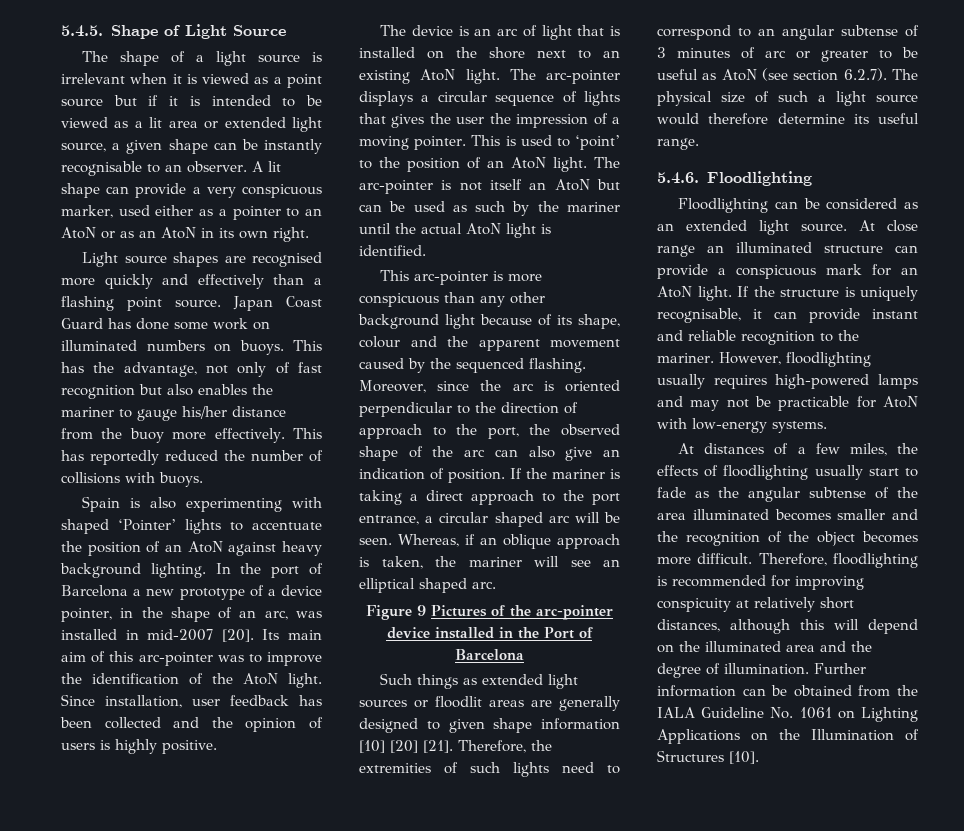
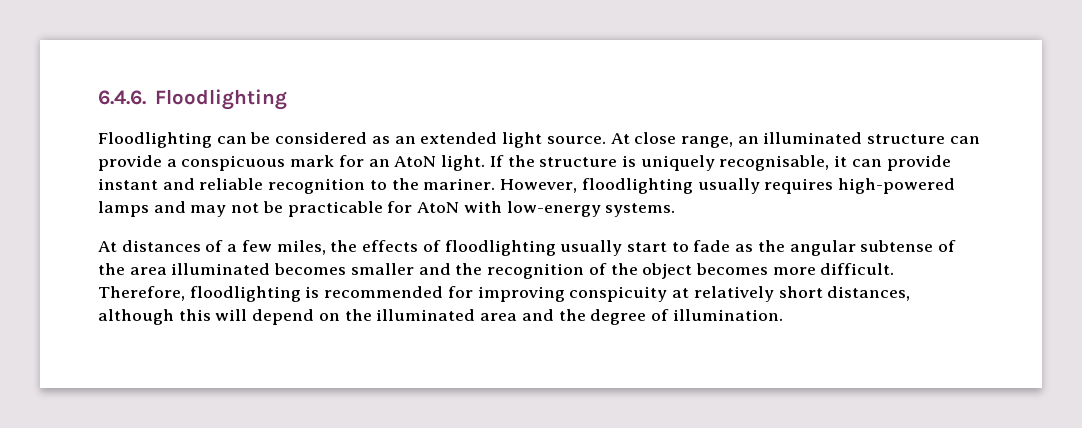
- 5.4.5. Shape of Light Source
- The shape of a light source is irrelevant when it is viewed as a point source but if it is intended to be viewed as a lit area or extended light source, a given shape can be instantly recognisable to an observer. A lit shape can provide a very conspicuous marker, used either as a pointer to an AtoN or as an AtoN in its own right.
- Light source shapes are recognised more quickly and effectively than a flashing point source. Japan Coast Guard has done some work on illuminated numbers on buoys. This has the advantage, not only of fast recognition but also enables the mariner to gauge his/her distance from the buoy more effectively. This has reportedly reduced the number of collisions with buoys.
- Spain is also experimenting with shaped ‘Pointer’ lights to accentuate the position of an AtoN against heavy background lighting. In the port of Barcelona a new prototype of a device pointer, in the shape of an arc, was installed in mid-2007 [20]. Its main aim of this arc-pointer was to improve the identification of the AtoN light. Since installation, user feedback has been collected and the opinion of users is highly positive.
- The device is an arc of light that is installed on the shore next to an existing AtoN light. The arc-pointer displays a circular sequence of lights that gives the user the impression of a moving pointer. This is used to ‘point’ to the position of an AtoN light. The arc-pointer is not itself an AtoN but can be used as such by the mariner until the actual AtoN light is identified.
- This arc-pointer is more conspicuous than any other background light because of its shape, colour and the apparent movement caused by the sequenced flashing. Moreover, since the arc is oriented perpendicular to the direction of approach to the port, the observed shape of the arc can also give an indication of position. If the mariner is taking a direct approach to the port entrance, a circular shaped arc will be seen. Whereas, if an oblique approach is taken, the mariner will see an elliptical shaped arc.
- Figure 9 Pictures of the arc-pointer device installed in the Port of Barcelona
- Such things as extended light sources or floodlit areas are generally designed to given shape information [10] [20] [21]. Therefore, the extremities of such lights need to correspond to an angular subtense of 3 minutes of arc or greater to be useful as AtoN (see section 6.2.7). The physical size of such a light source would therefore determine its useful range.
- 5.4.6. Floodlighting
+ 6.4.6. Floodlighting
- At close range an illuminated structure can provide a conspicuous mark for an AtoN light.
+ At close range, an illuminated structure can provide a conspicuous mark for an AtoN light.
- Further information can be obtained from the IALA Guideline No. 1061 on Lighting Applications on the Illumination of Structures [10].

